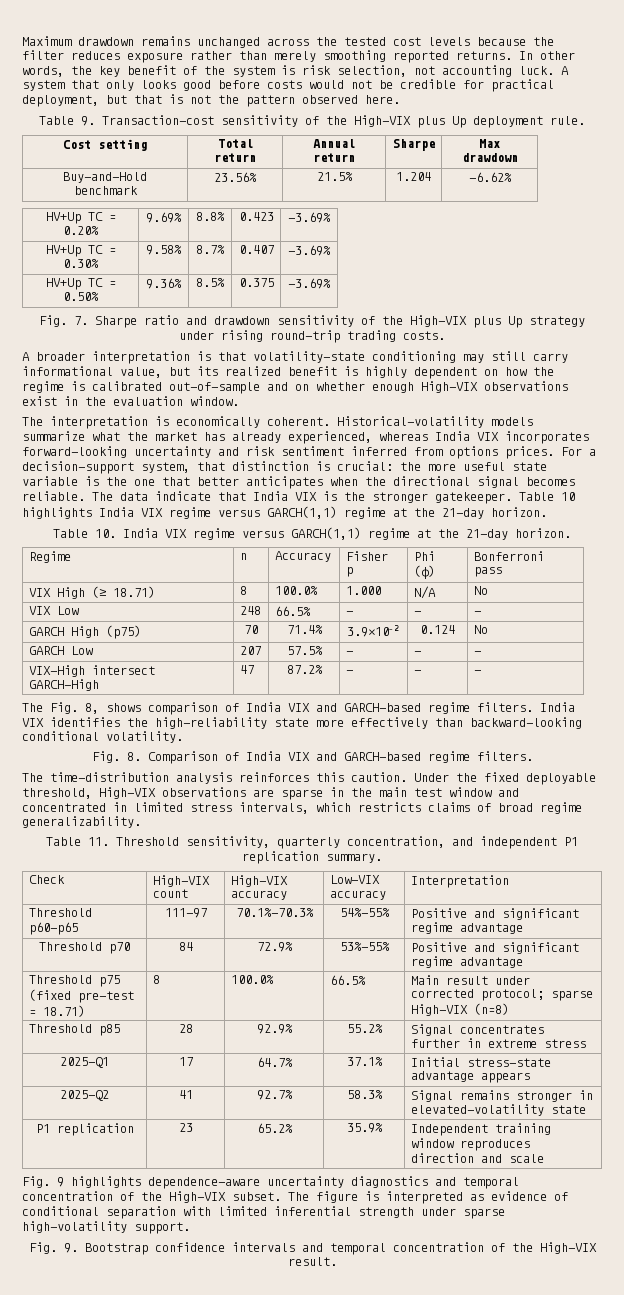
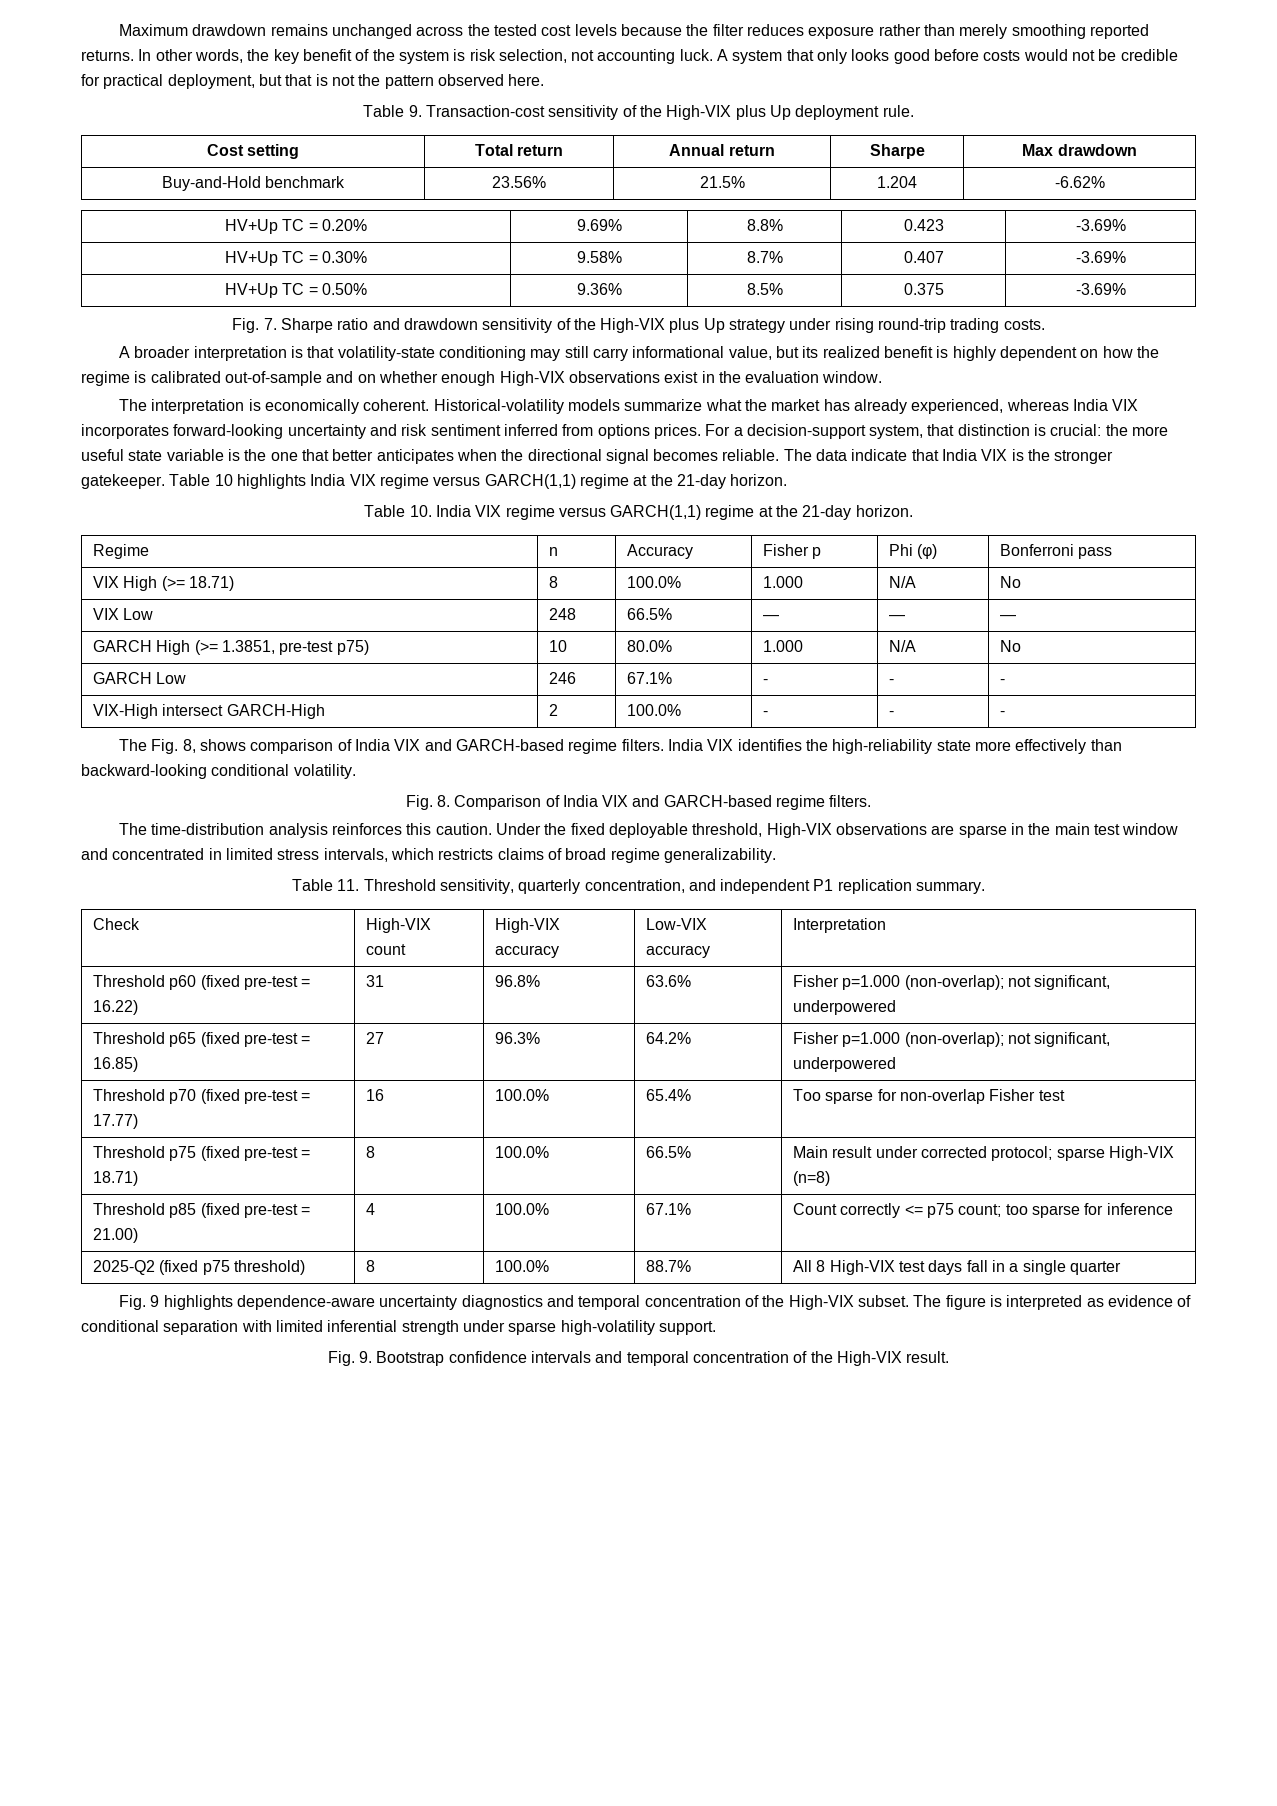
- VIX High (≥ 18.71) | 8 | 100.0% | 1.000 | N/A | No
+ VIX High (>= 18.71) | 8 | 100.0% | 1.000 | N/A | No
- GARCH High (p75) | 70 | 71.4% | 3.9×10⁻² | 0.124 | No
+ GARCH High (>= 1.3851, pre-test p75) | 10 | 80.0% | 1.000 | N/A | No
- GARCH Low | 207 | 57.5% | - | - | -
+ GARCH Low | 246 | 67.1% | - | - | -
- VIX-High intersect GARCH-High | 47 | 87.2% | - | - | -
+ VIX-High intersect GARCH-High | 2 | 100.0% | - | - | -
- Threshold p60-p65 | 111-97 | 70.1%-70.3% | 54%-55% | Positive and significant regime advantage
- Threshold p70 | 84 | 72.9% | 53%-55% | Positive and significant regime advantage
+ Threshold p60 (fixed pre-test = 16.22) | 31 | 96.8% | 63.6% | Fisher p=1.000 (non-overlap); not significant, underpowered
+ Threshold p65 (fixed pre-test = 16.85) | 27 | 96.3% | 64.2% | Fisher p=1.000 (non-overlap); not significant, underpowered
+ Threshold p70 (fixed pre-test = 17.77) | 16 | 100.0% | 65.4% | Too sparse for non-overlap Fisher test
- Threshold p85 | 28 | 92.9% | 55.2% | Signal concentrates further in extreme stress
- 2025-Q1 | 17 | 64.7% | 37.1% | Initial stress-state advantage appears
- 2025-Q2 | 41 | 92.7% | 58.3% | Signal remains stronger in elevated-volatility state
- P1 replication | 23 | 65.2% | 35.9% | Independent training window reproduces direction and scale
+ Threshold p85 (fixed pre-test = 21.00) | 4 | 100.0% | 67.1% | Count correctly <= p75 count; too sparse for inference
+ 2025-Q2 (fixed p75 threshold) | 8 | 100.0% | 88.7% | All 8 High-VIX test days fall in a single quarter

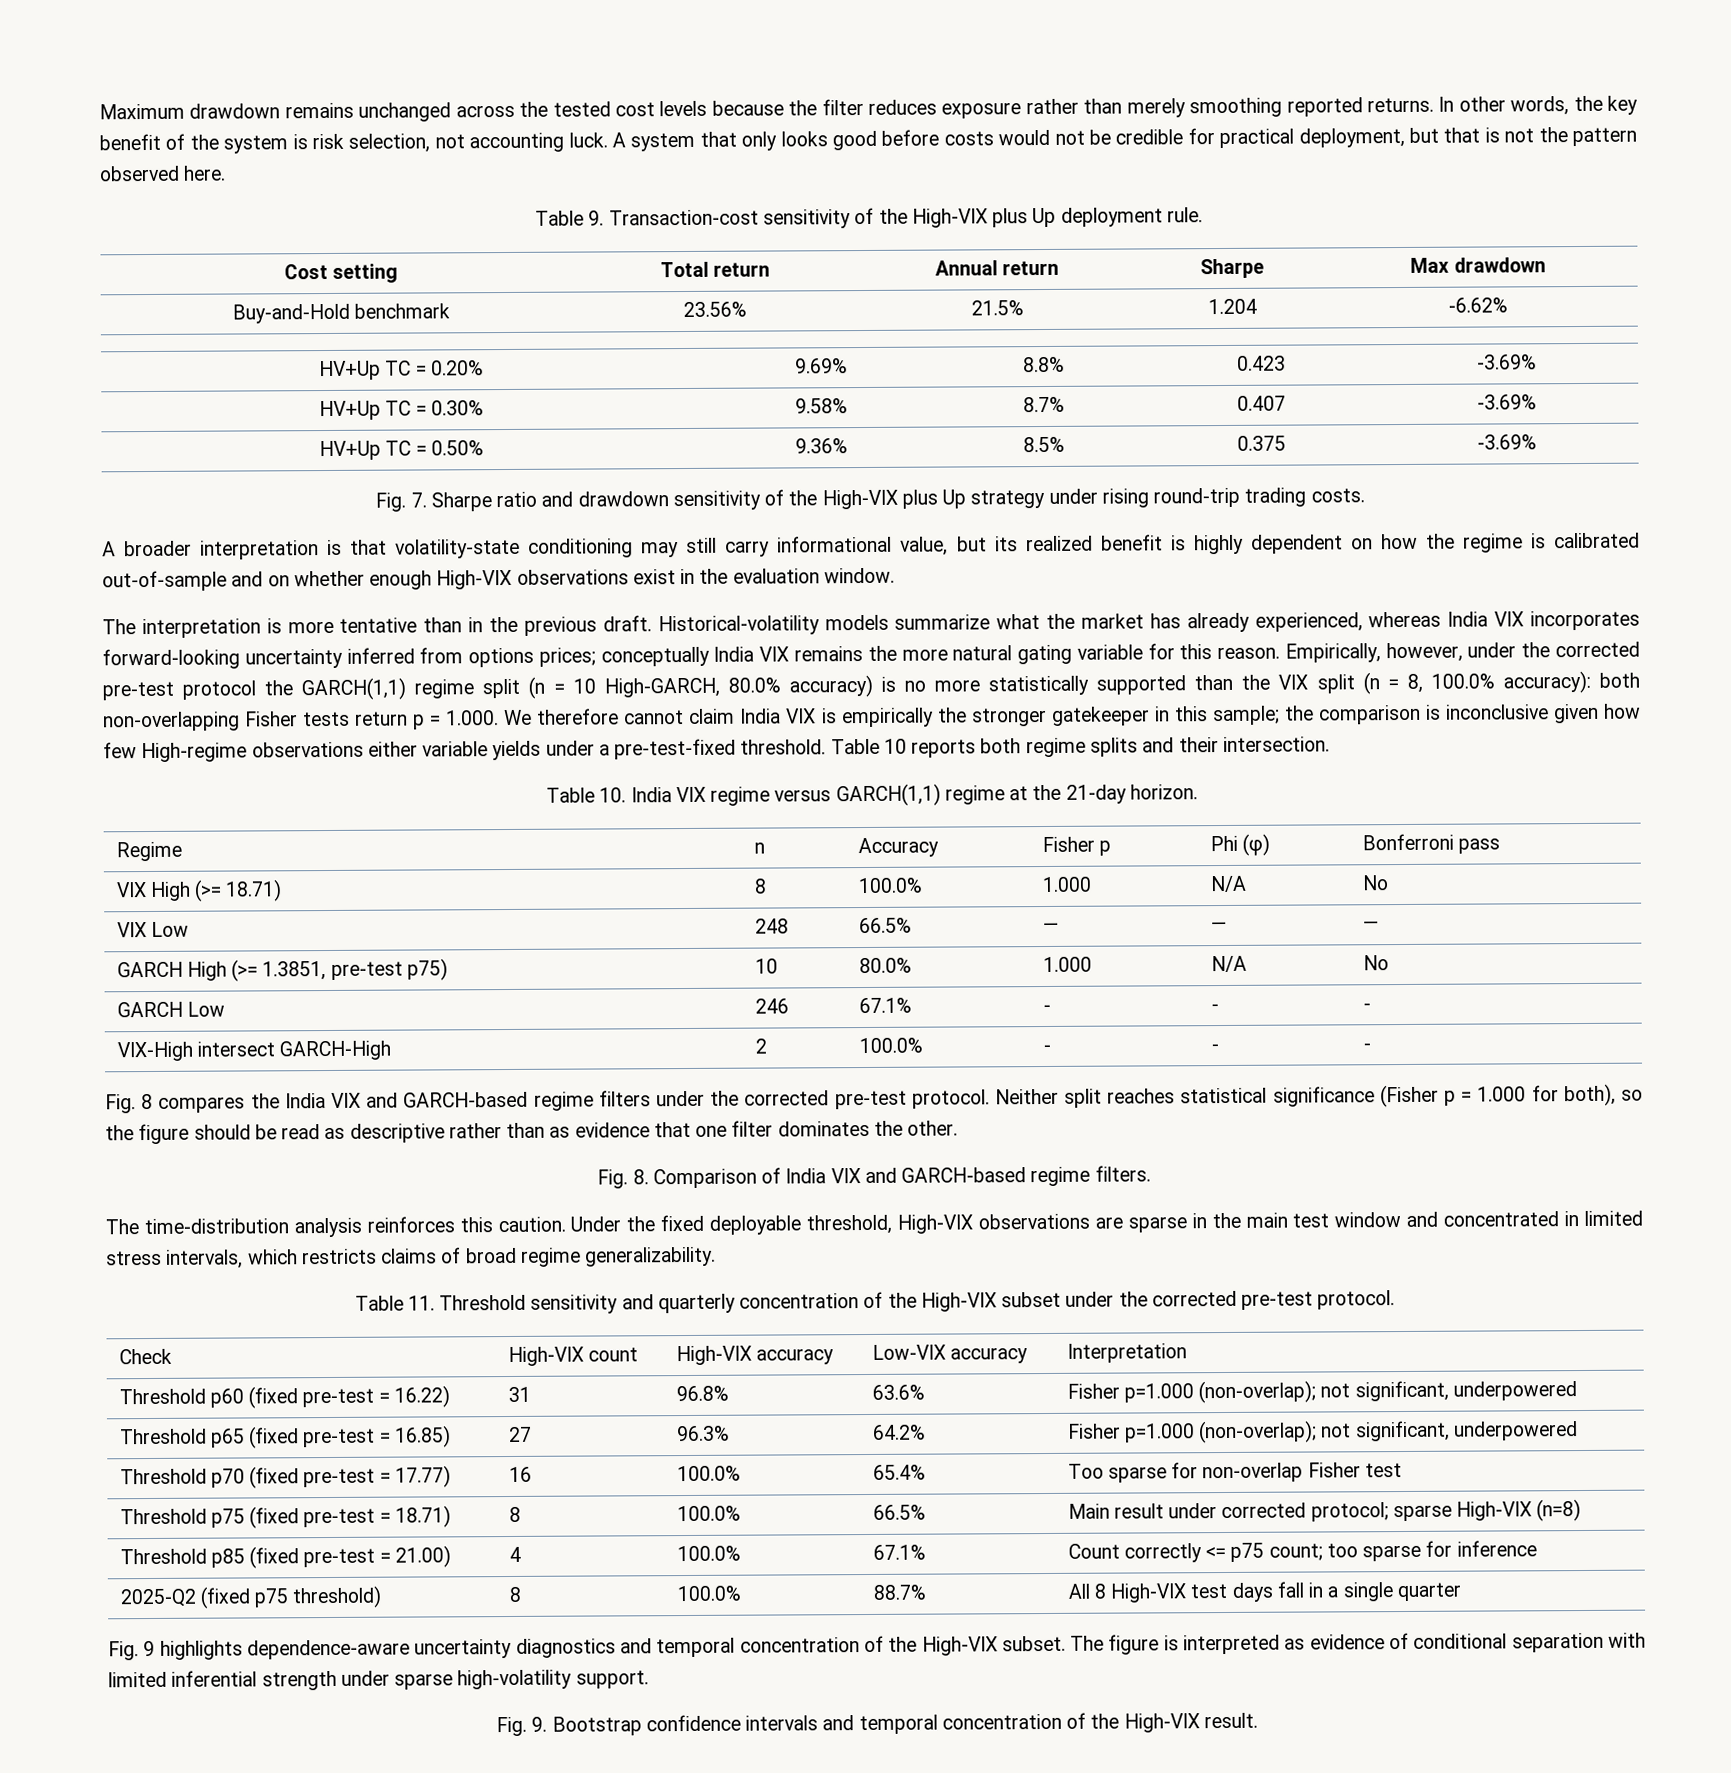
- The interpretation is economically coherent.
+ The interpretation is more tentative than in the previous draft.
- Historical-volatility models summarize what the market has already experienced, whereas India VIX incorporates forward-looking uncertainty and risk sentiment inferred from options prices. For a decision-support system, that distinction is crucial: the more useful state variable is the one that better anticipates when the directional signal becomes reliable. The data indicate that India VIX is the stronger gatekeeper. Table 10 highlights India VIX regime versus GARCH(1,1) regime at the 21-day horizon.
+ Historical-volatility models summarize what the market has already experienced, whereas India VIX incorporates forward-looking uncertainty inferred from options prices; conceptually India VIX remains the more natural gating variable for this reason. Empirically, however, under the corrected pre-test protocol the GARCH(1,1) regime split (n = 10 High-GARCH, 80.0% accuracy) is no more statistically supported than the VIX split (n = 8, 100.0% accuracy): both non-overlapping Fisher tests return p = 1.000. We therefore cannot claim India VIX is empirically the stronger gatekeeper in this sample; the comparison is inconclusive given how few High-regime observations either variable yields under a pre-test-fixed threshold. Table 10 reports both regime splits and their intersection.
- The Fig. 8, shows comparison of India VIX and GARCH-based regime filters. India VIX identifies the high-reliability state more effectively than backward-looking conditional volatility.
+ Fig. 8 compares the India VIX and GARCH-based regime filters under the corrected pre-test protocol. Neither split reaches statistical significance (Fisher p = 1.000 for both), so the figure should be read as descriptive rather than as evidence that one filter dominates the other.
- Table 11. Threshold sensitivity, quarterly concentration, and independent P1 replication summary.
+ Table 11. Threshold sensitivity and quarterly concentration of the High-VIX subset under the corrected pre-test protocol.

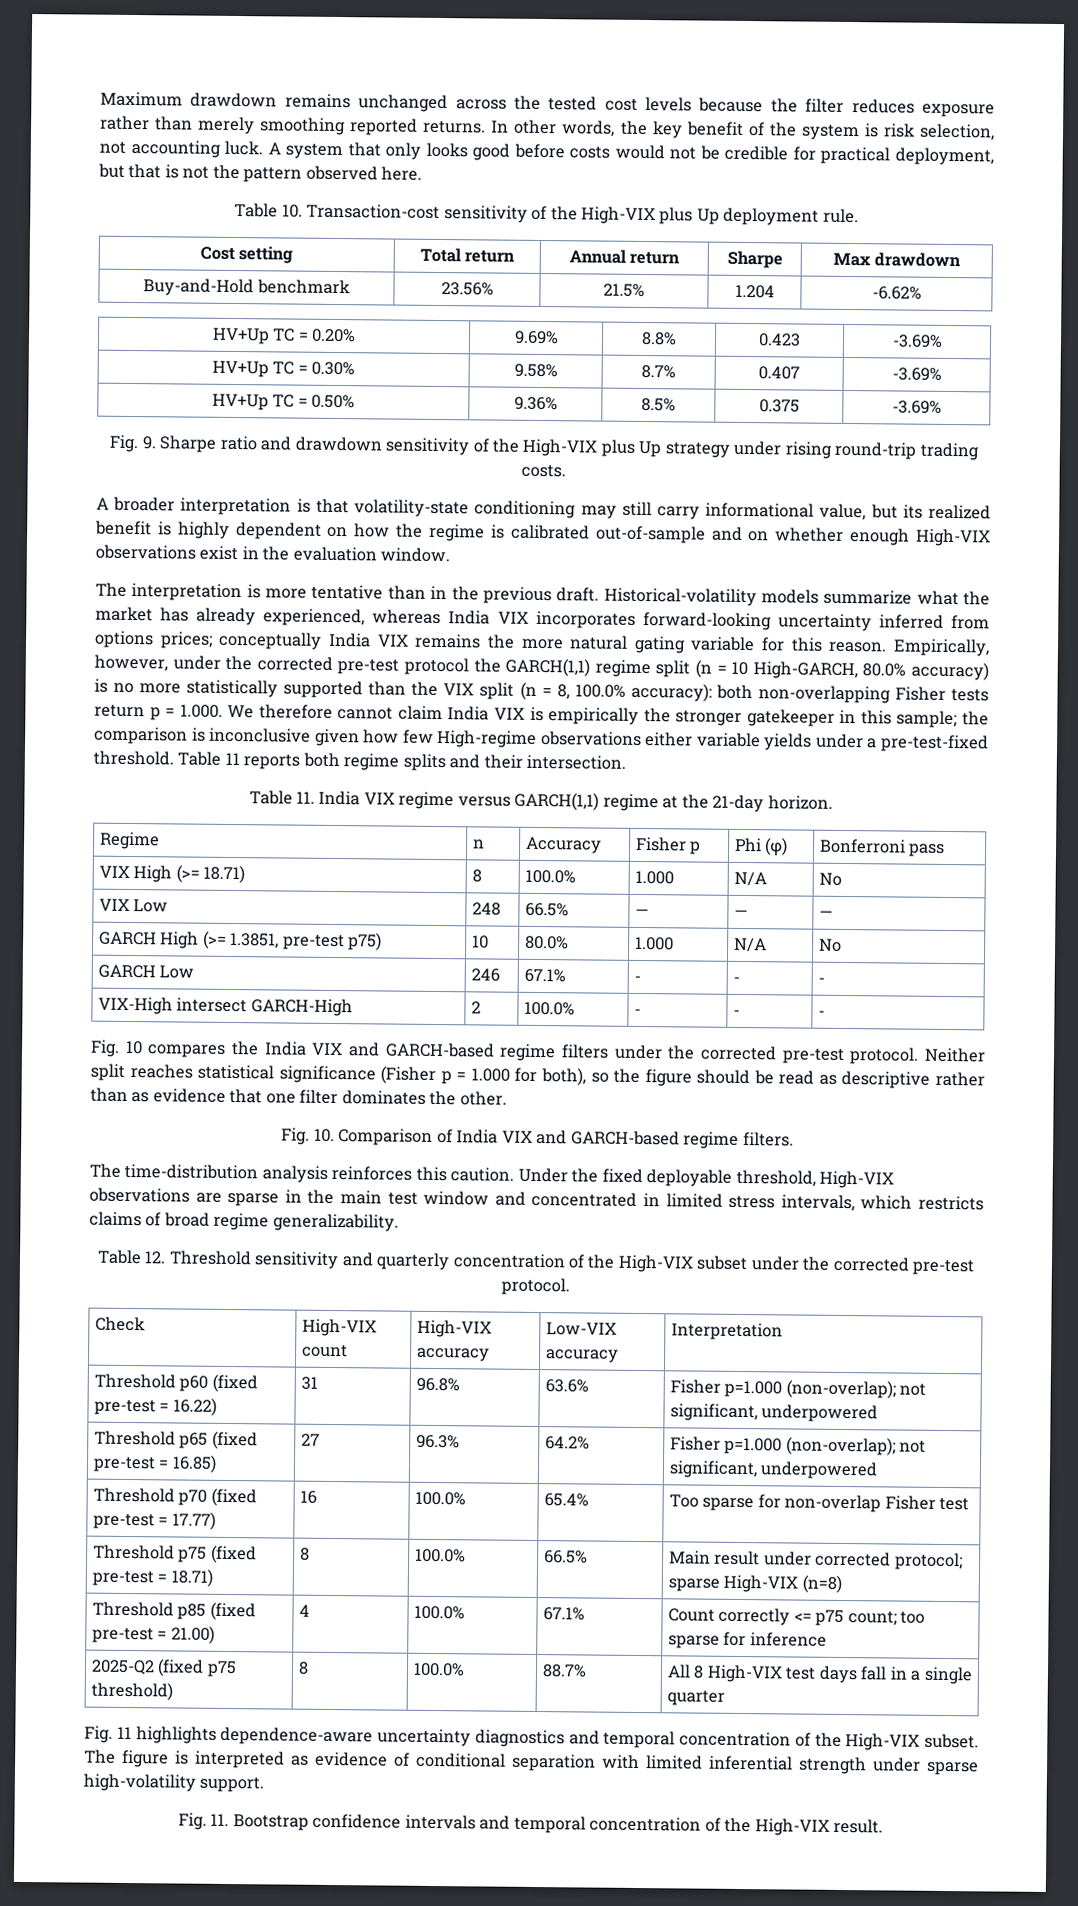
- Table 9. Transaction-cost sensitivity of the High-VIX plus Up deployment rule.
+ Table 10. Transaction-cost sensitivity of the High-VIX plus Up deployment rule.
- Fig. 7. Sharpe ratio and drawdown sensitivity of the High-VIX plus Up strategy under rising round-trip trading costs.
+ Fig. 9. Sharpe ratio and drawdown sensitivity of the High-VIX plus Up strategy under rising round-trip trading costs.
- Table 10 reports both regime splits and their intersection.
+ Table 11 reports both regime splits and their intersection.
- Table 10. India VIX regime versus GARCH(1,1) regime at the 21-day horizon.
+ Table 11. India VIX regime versus GARCH(1,1) regime at the 21-day horizon.
- Fig. 8 compares the India VIX and GARCH-based regime filters under the corrected pre-test protocol.
+ Fig. 10 compares the India VIX and GARCH-based regime filters under the corrected pre-test protocol.
- Fig. 8. Comparison of India VIX and GARCH-based regime filters.
+ Fig. 10. Comparison of India VIX and GARCH-based regime filters.
- Table 11. Threshold sensitivity and quarterly concentration of the High-VIX subset under the corrected pre-test protocol.
+ Table 12. Threshold sensitivity and quarterly concentration of the High-VIX subset under the corrected pre-test protocol.
- Fig. 9 highlights dependence-aware uncertainty diagnostics and temporal concentration of the High-VIX subset.
+ Fig. 11 highlights dependence-aware uncertainty diagnostics and temporal concentration of the High-VIX subset.
- Fig. 9. Bootstrap confidence intervals and temporal concentration of the High-VIX result.
+ Fig. 11. Bootstrap confidence intervals and temporal concentration of the High-VIX result.

